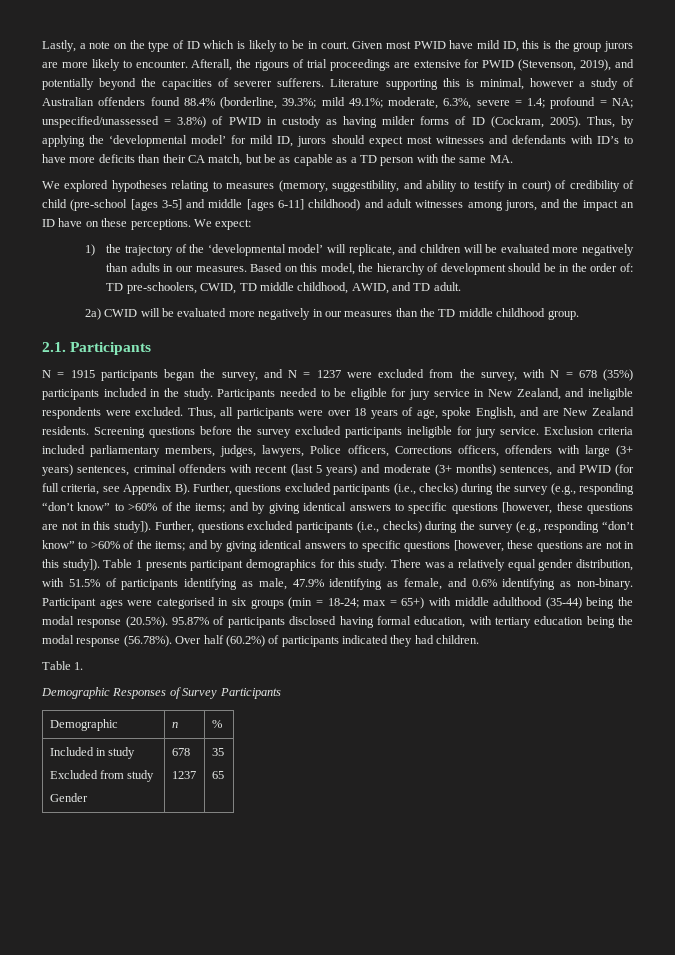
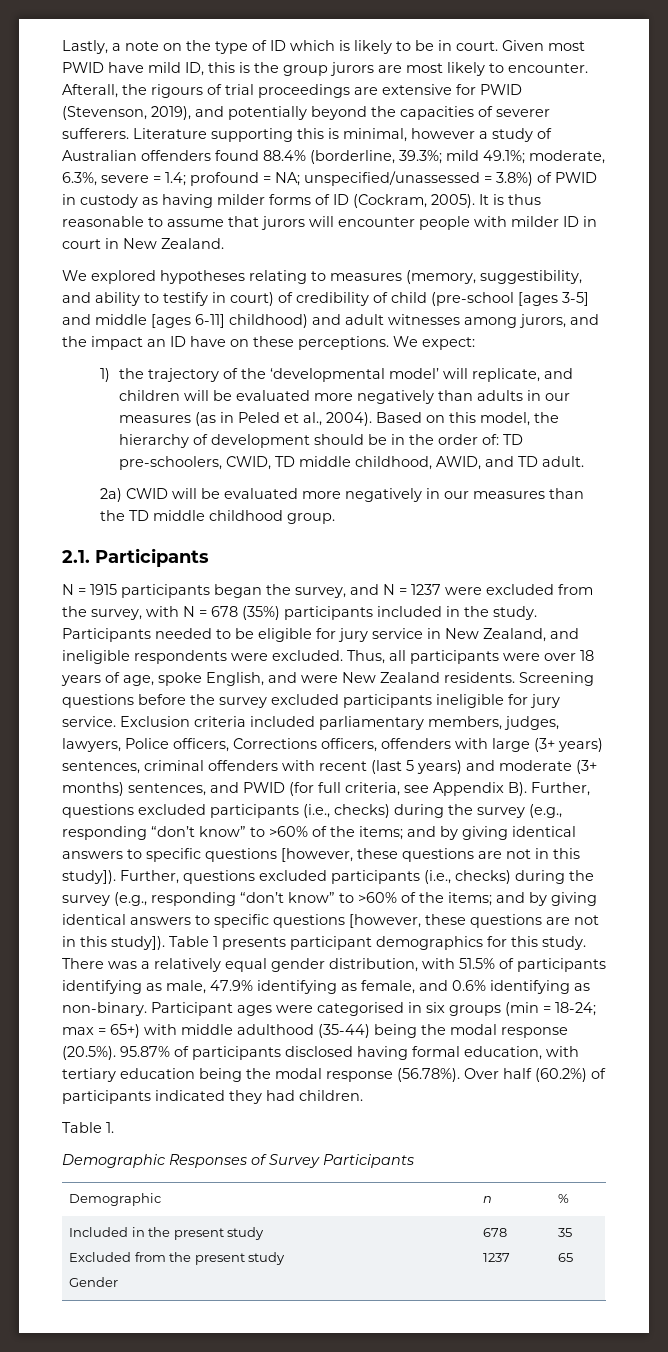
- Given most PWID have mild ID, this is the group jurors are more likely to encounter.
+ Given most PWID have mild ID, this is the group jurors are most likely to encounter.
- Thus, by applying the ‘developmental model’ for mild ID, jurors should expect most witnesses and defendants with ID’s to have more deficits than their CA match, but be as capable as a TD person with the same MA.
+ It is thus reasonable to assume that jurors will encounter people with milder ID in court in New Zealand.
- 1) the trajectory of the ‘developmental model’ will replicate, and children will be evaluated more negatively than adults in our measures.
+ 1) the trajectory of the ‘developmental model’ will replicate, and children will be evaluated more negatively than adults in our measures (as in Peled et al., 2004).
- Thus, all participants were over 18 years of age, spoke English, and are New Zealand residents.
+ Thus, all participants were over 18 years of age, spoke English, and were New Zealand residents.
- Included in study
- Excluded from study
+ Included in the present study
+ Excluded from the present study

